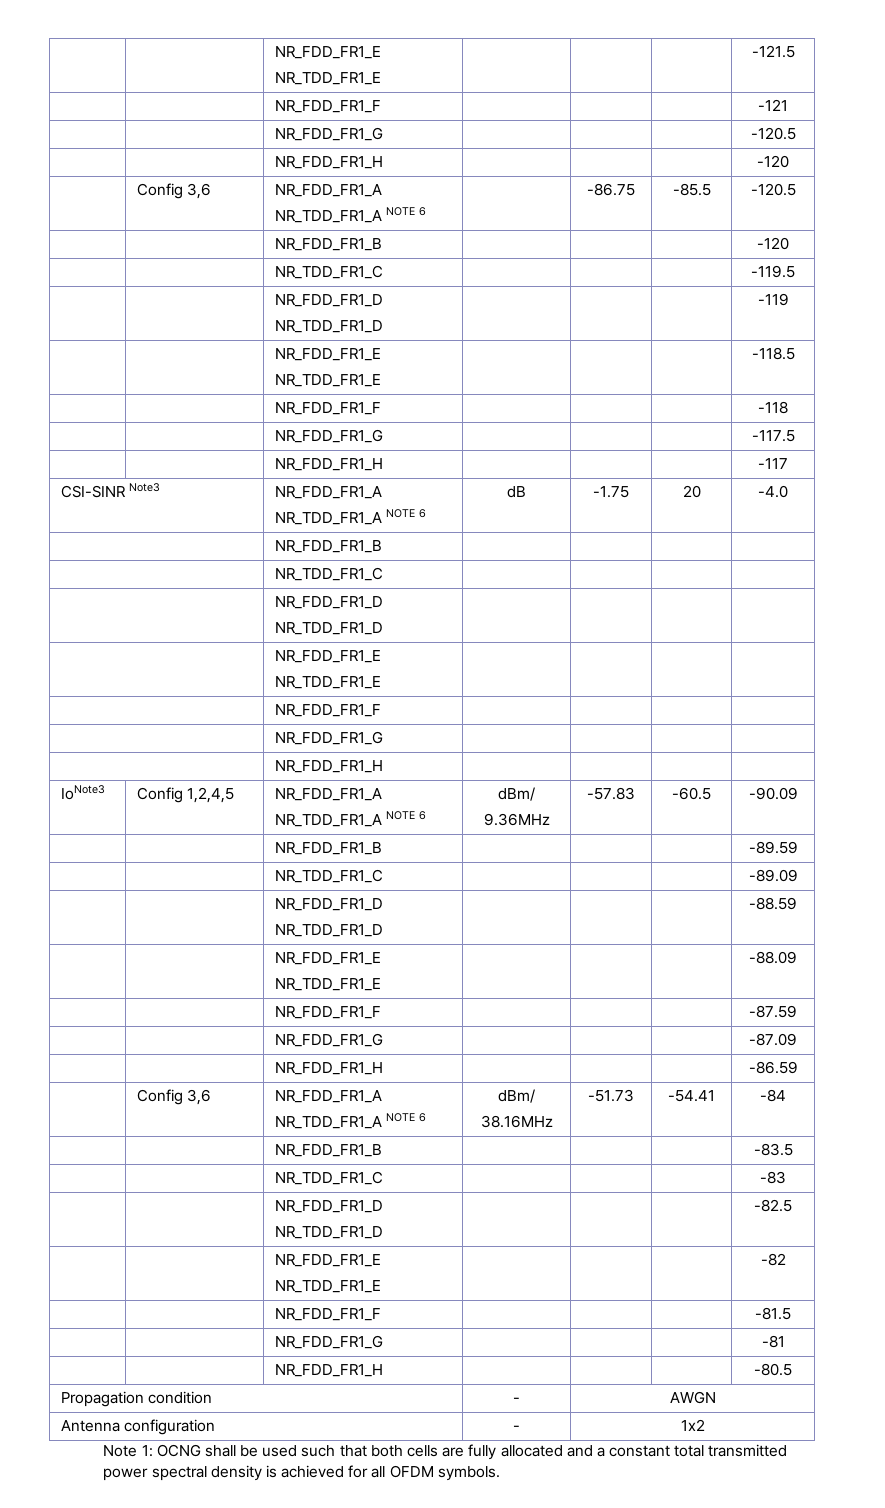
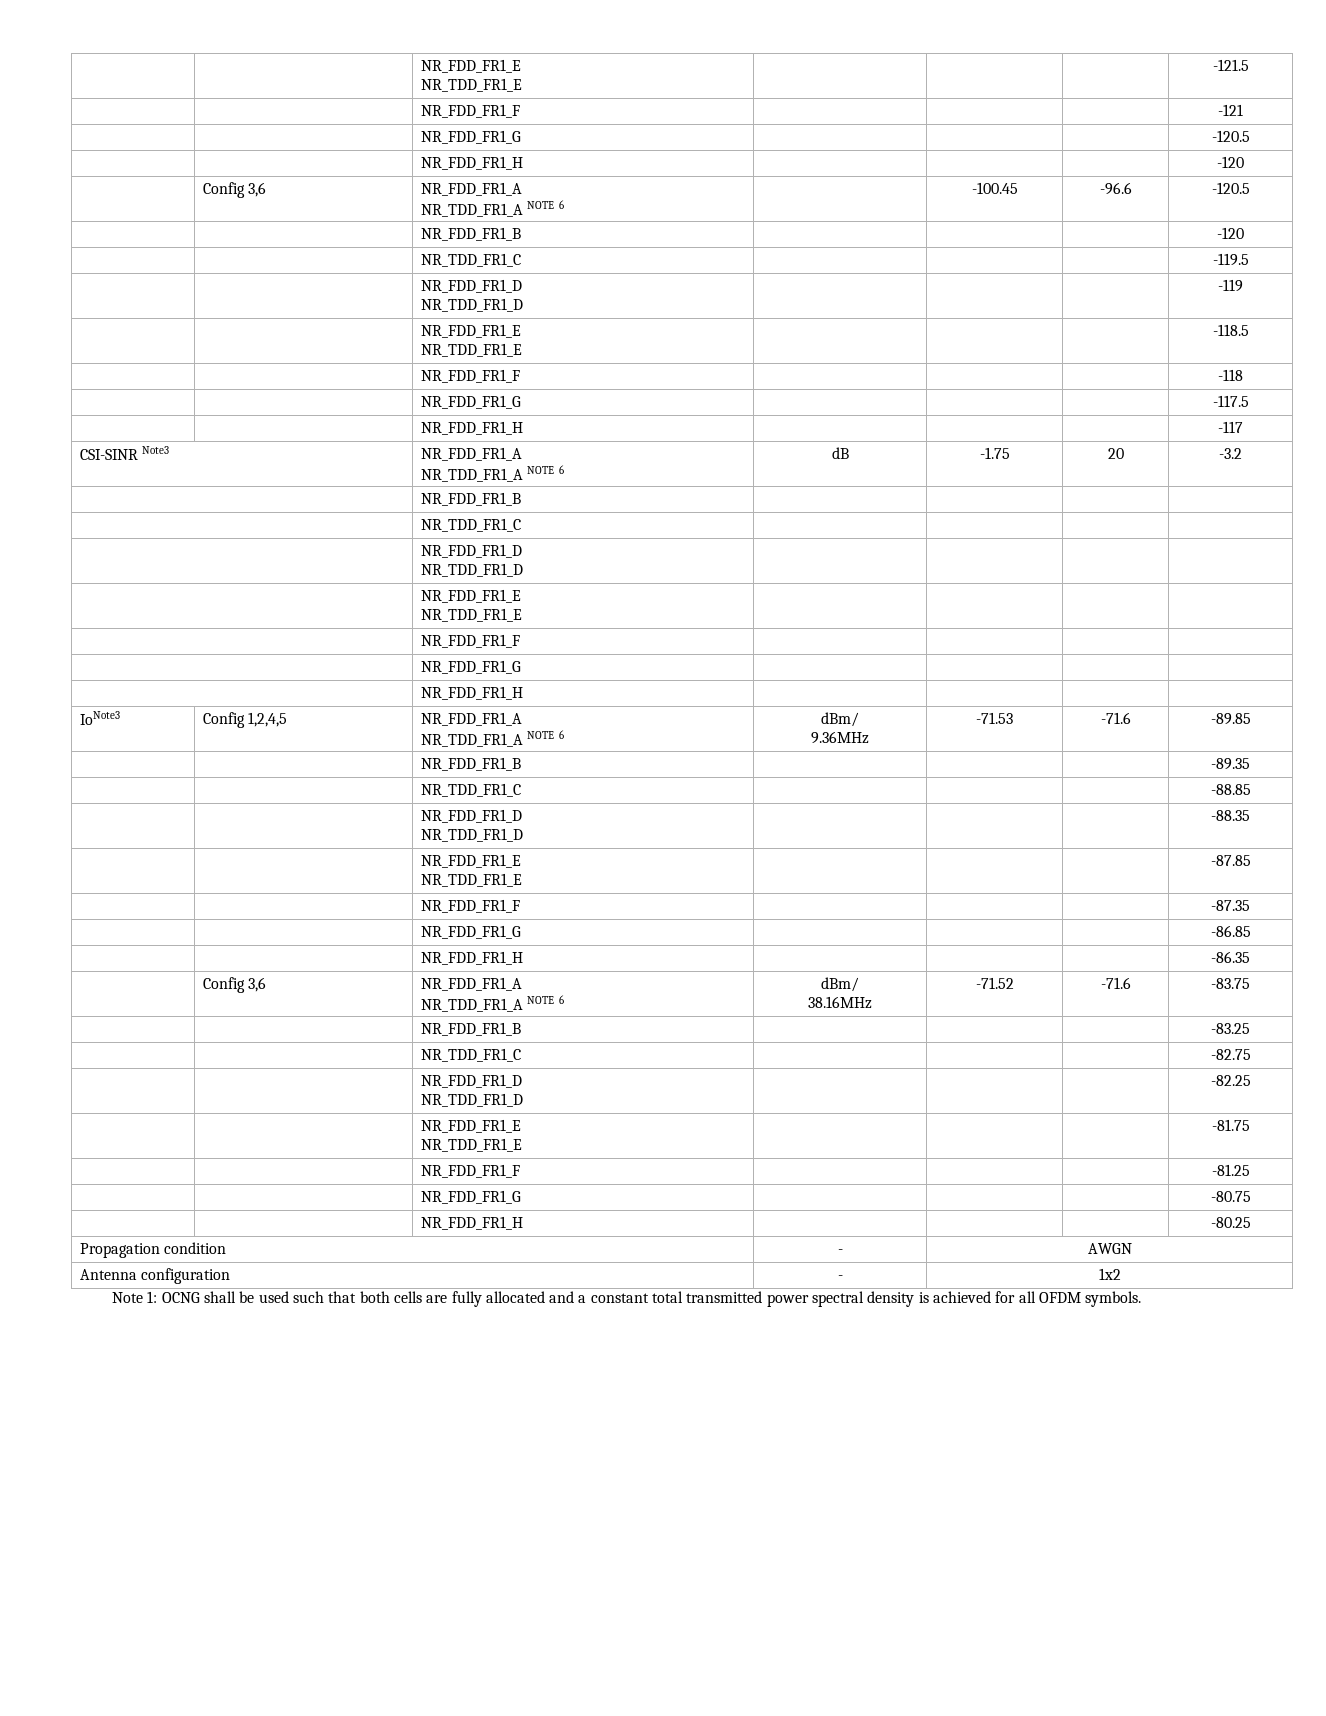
  | | NR_FDD_FR1_H | | | | -120
  | Config 3,6 | NR_FDD_FR1_A
- NR_TDD_FR1_A NOTE 6 | | -86.75 | -85.5 | -120.5
+ NR_TDD_FR1_A NOTE 6 | | -100.45 | -96.6 | -120.5
  CSI-SINR Note3 | NR_FDD_FR1_A
- NR_TDD_FR1_A NOTE 6 | dB | -1.75 | 20 | -4.0
+ NR_TDD_FR1_A NOTE 6 | dB | -1.75 | 20 | -3.2
  IoNote3 | Config 1,2,4,5 | NR_FDD_FR1_A
  NR_TDD_FR1_A NOTE 6 | dBm/
- 9.36MHz | -57.83 | -60.5 | -90.09
- | | NR_FDD_FR1_B | | | | -89.59
- | | NR_TDD_FR1_C | | | | -89.09
+ 9.36MHz | -71.53 | -71.6 | -89.85
+ | | NR_FDD_FR1_B | | | | -89.35
+ | | NR_TDD_FR1_C | | | | -88.85
  | | NR_FDD_FR1_D
- NR_TDD_FR1_D | | | | -88.59
+ NR_TDD_FR1_D | | | | -88.35
  | | NR_FDD_FR1_E
- NR_TDD_FR1_E | | | | -88.09
- | | NR_FDD_FR1_F | | | | -87.59
- | | NR_FDD_FR1_G | | | | -87.09
- | | NR_FDD_FR1_H | | | | -86.59
+ NR_TDD_FR1_E | | | | -87.85
+ | | NR_FDD_FR1_F | | | | -87.35
+ | | NR_FDD_FR1_G | | | | -86.85
+ | | NR_FDD_FR1_H | | | | -86.35
  | Config 3,6 | NR_FDD_FR1_A
  NR_TDD_FR1_A NOTE 6 | dBm/
- 38.16MHz | -51.73 | -54.41 | -84
- | | NR_FDD_FR1_B | | | | -83.5
- | | NR_TDD_FR1_C | | | | -83
+ 38.16MHz | -71.52 | -71.6 | -83.75
+ | | NR_FDD_FR1_B | | | | -83.25
+ | | NR_TDD_FR1_C | | | | -82.75
  | | NR_FDD_FR1_D
- NR_TDD_FR1_D | | | | -82.5
+ NR_TDD_FR1_D | | | | -82.25
  | | NR_FDD_FR1_E
- NR_TDD_FR1_E | | | | -82
- | | NR_FDD_FR1_F | | | | -81.5
- | | NR_FDD_FR1_G | | | | -81
- | | NR_FDD_FR1_H | | | | -80.5
+ NR_TDD_FR1_E | | | | -81.75
+ | | NR_FDD_FR1_F | | | | -81.25
+ | | NR_FDD_FR1_G | | | | -80.75
+ | | NR_FDD_FR1_H | | | | -80.25

